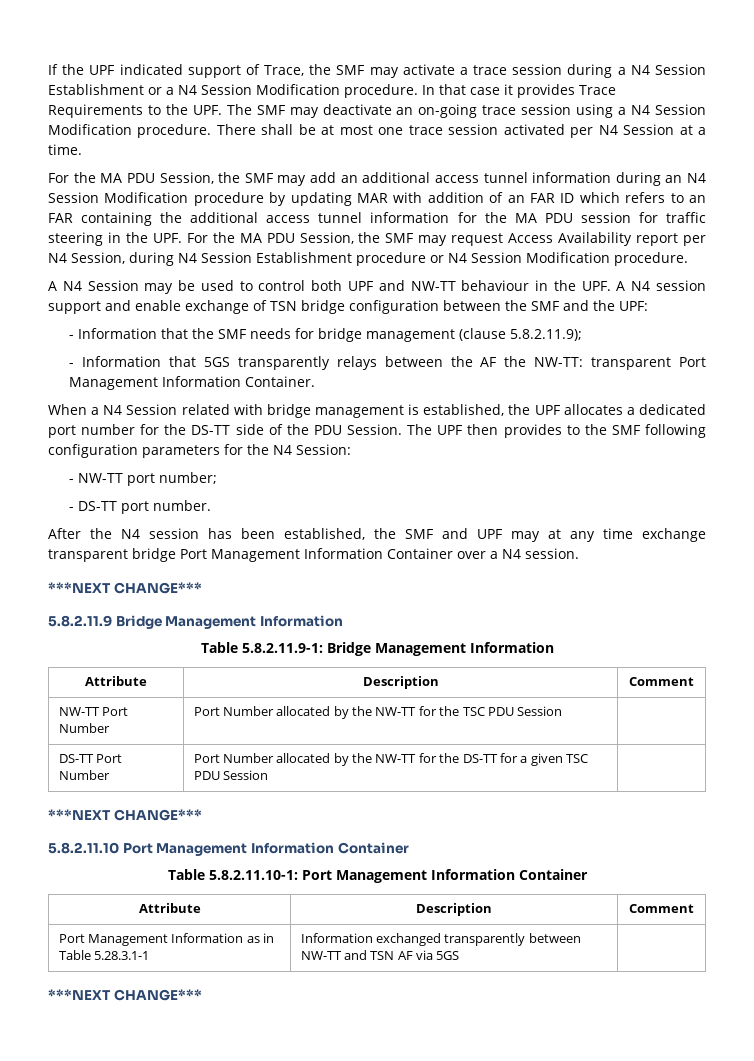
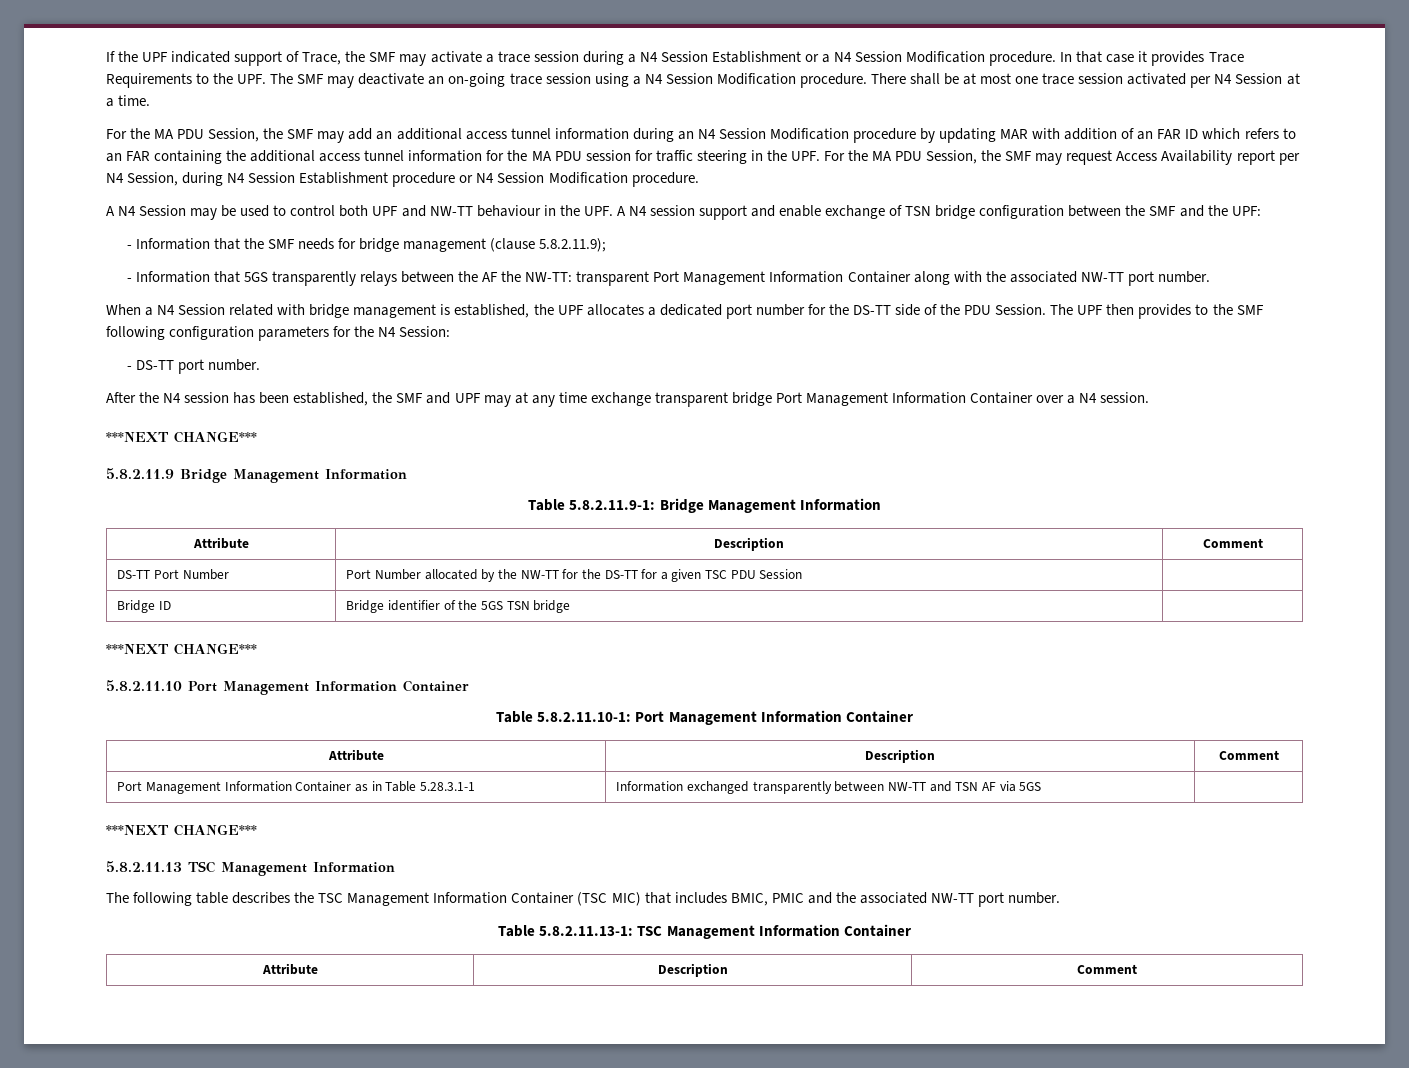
- - Information that 5GS transparently relays between the AF the NW-TT: transparent Port Management Information Container.
+ - Information that 5GS transparently relays between the AF the NW-TT: transparent Port Management Information Container along with the associated NW-TT port number.
- - NW-TT port number;
- NW-TT Port Number | Port Number allocated by the NW-TT for the TSC PDU Session |
+ Bridge ID | Bridge identifier of the 5GS TSN bridge |
- Port Management Information as in Table 5.28.3.1-1 | Information exchanged transparently between NW-TT and TSN AF via 5GS |
+ Port Management Information Container as in Table 5.28.3.1-1 | Information exchanged transparently between NW-TT and TSN AF via 5GS |
+ 5.8.2.11.13 TSC Management Information
+ The following table describes the TSC Management Information Container (TSC MIC) that includes BMIC, PMIC and the associated NW-TT port number.
+ Table 5.8.2.11.13-1: TSC Management Information Container
+ Attribute | Description | Comment

